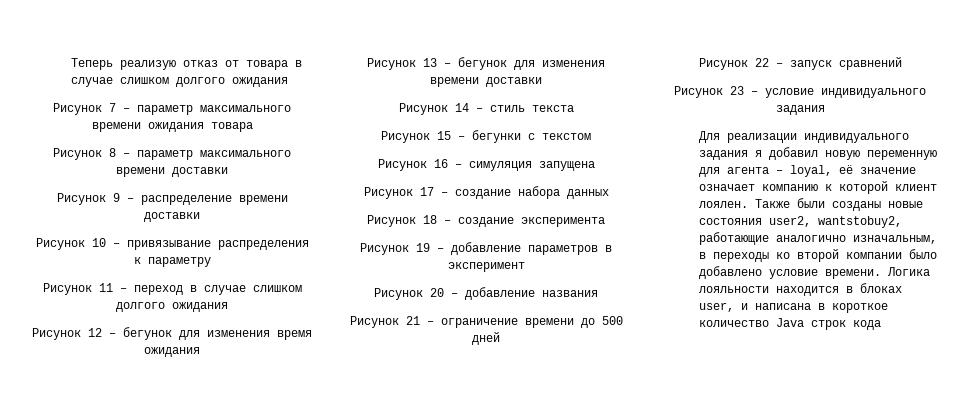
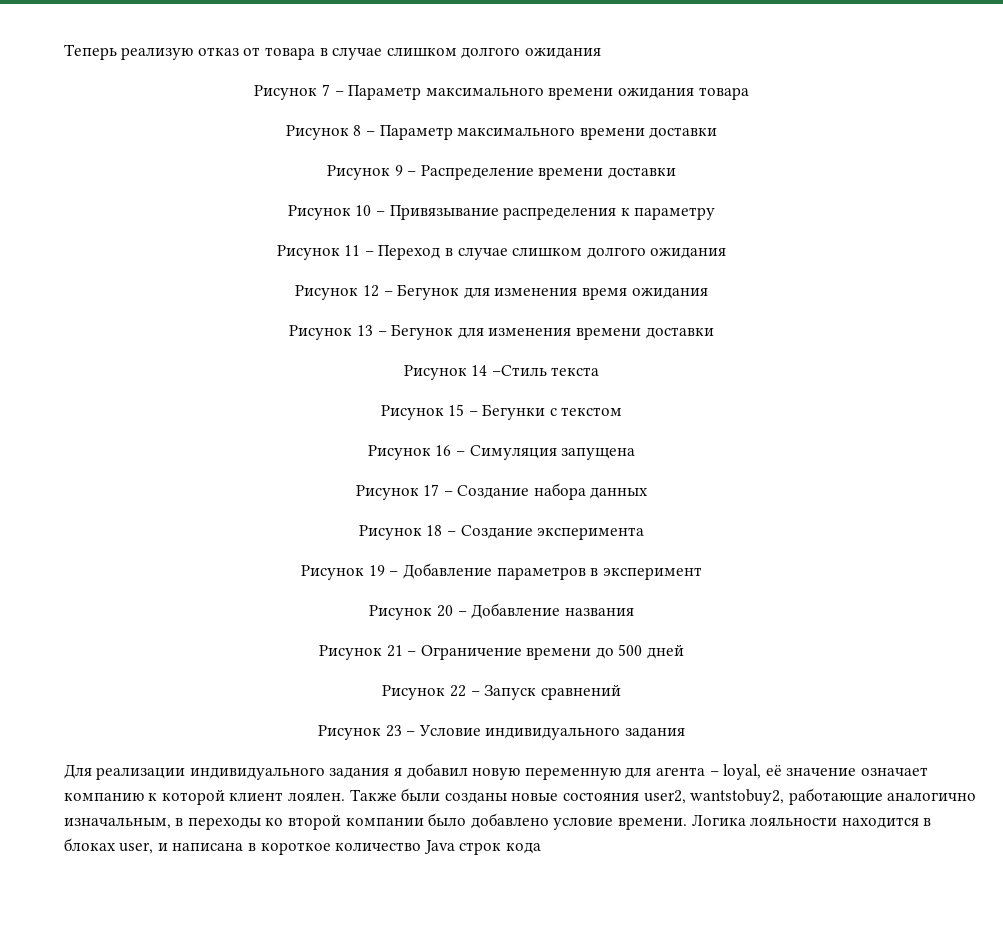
- Рисунок 7 – параметр максимального времени ожидания товара
+ Рисунок 7 – Параметр максимального времени ожидания товара
- Рисунок 8 – параметр максимального времени доставки
+ Рисунок 8 – Параметр максимального времени доставки
- Рисунок 9 – распределение времени доставки
+ Рисунок 9 – Распределение времени доставки
- Рисунок 10 – привязывание распределения к параметру
+ Рисунок 10 – Привязывание распределения к параметру
- Рисунок 11 – переход в случае слишком долгого ожидания
+ Рисунок 11 – Переход в случае слишком долгого ожидания
- Рисунок 12 – бегунок для изменения время ожидания
+ Рисунок 12 – Бегунок для изменения время ожидания
- Рисунок 13 – бегунок для изменения времени доставки
+ Рисунок 13 – Бегунок для изменения времени доставки
- Рисунок 14 – стиль текста
+ Рисунок 14 –Стиль текста
- Рисунок 15 – бегунки с текстом
+ Рисунок 15 – Бегунки с текстом
- Рисунок 16 – симуляция запущена
+ Рисунок 16 – Симуляция запущена
- Рисунок 17 – создание набора данных
+ Рисунок 17 – Создание набора данных
- Рисунок 18 – создание эксперимента
+ Рисунок 18 – Создание эксперимента
- Рисунок 19 – добавление параметров в эксперимент
+ Рисунок 19 – Добавление параметров в эксперимент
- Рисунок 20 – добавление названия
+ Рисунок 20 – Добавление названия
- Рисунок 21 – ограничение времени до 500 дней
+ Рисунок 21 – Ограничение времени до 500 дней
- Рисунок 22 – запуск сравнений
+ Рисунок 22 – Запуск сравнений
- Рисунок 23 – условие индивидуального задания
+ Рисунок 23 – Условие индивидуального задания

